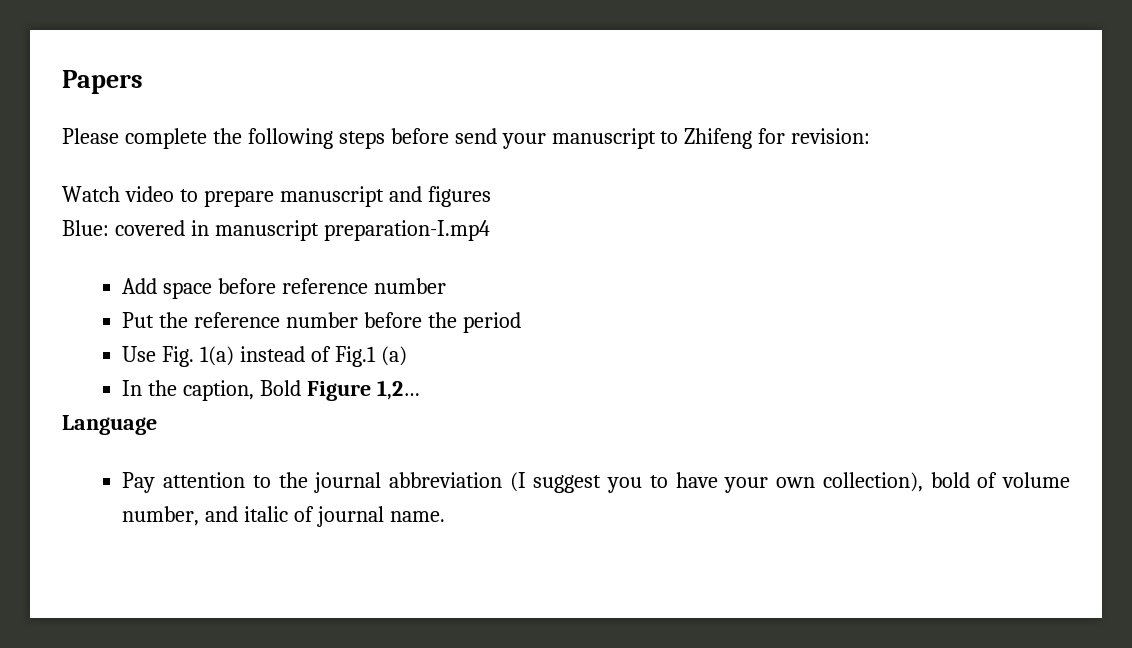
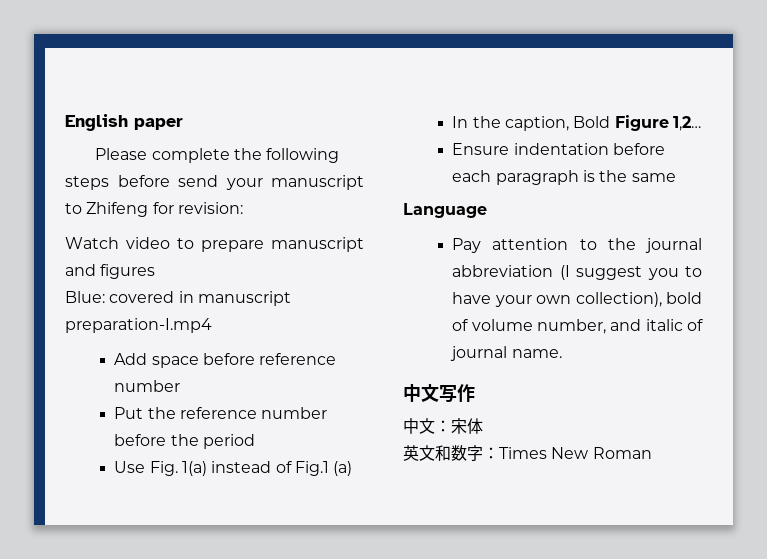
- Papers
+ English paper
+ Ensure indentation before each paragraph is the same
+ 中文写作
+ 中文：宋体
+ 英文和数字：Times New Roman

